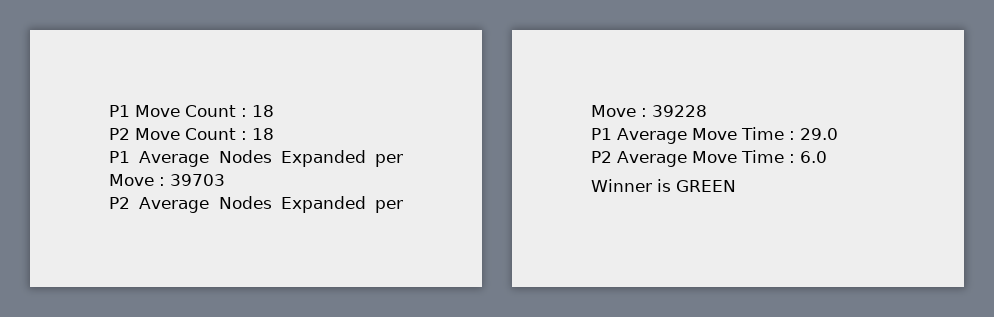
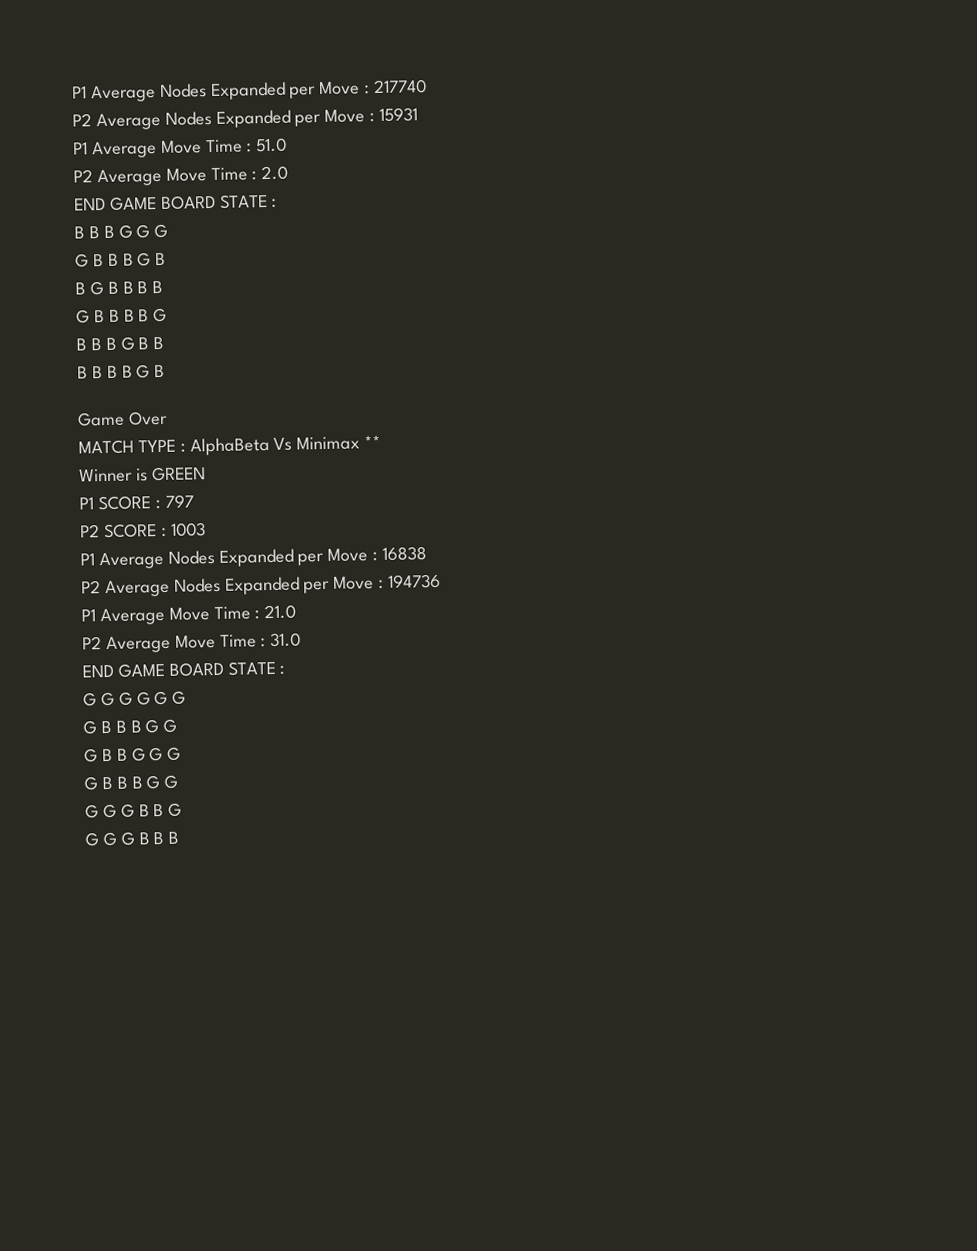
- P1 Move Count : 18
- P2 Move Count : 18
- P1 Average Nodes Expanded per Move : 39703
- P2 Average Nodes Expanded per Move : 39228
- P1 Average Move Time : 29.0
- P2 Average Move Time : 6.0
+ P1 Average Nodes Expanded per Move : 217740
+ P2 Average Nodes Expanded per Move : 15931
+ P1 Average Move Time : 51.0
+ P2 Average Move Time : 2.0
+ END GAME BOARD STATE :
+ B B B G G G
+ G B B B G B
+ B G B B B B
+ G B B B B G
+ B B B G B B
+ B B B B G B
+ Game Over
+ MATCH TYPE : AlphaBeta Vs Minimax **
  Winner is GREEN
+ P1 SCORE : 797
+ P2 SCORE : 1003
+ P1 Average Nodes Expanded per Move : 16838
+ P2 Average Nodes Expanded per Move : 194736
+ P1 Average Move Time : 21.0
+ P2 Average Move Time : 31.0
+ END GAME BOARD STATE :
+ G G G G G G
+ G B B B G G
+ G B B G G G
+ G B B B G G
+ G G G B B G
+ G G G B B B

